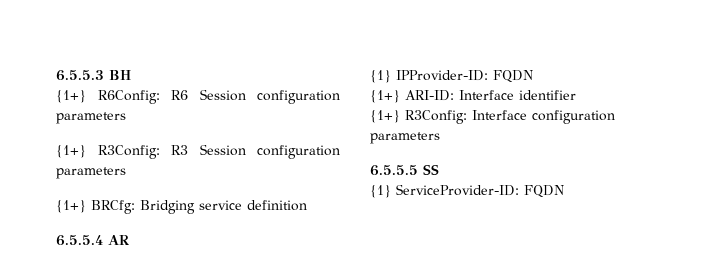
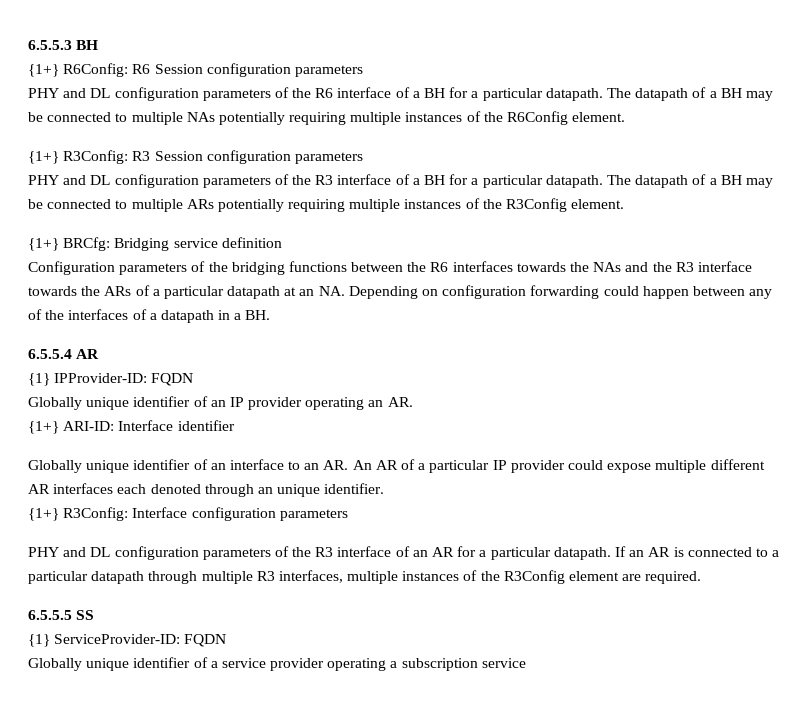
+ PHY and DL configuration parameters of the R6 interface of a BH for a particular datapath. The datapath of a BH may be connected to multiple NAs potentially requiring multiple instances of the R6Config element.
+ PHY and DL configuration parameters of the R3 interface of a BH for a particular datapath. The datapath of a BH may be connected to multiple ARs potentially requiring multiple instances of the R3Config element.
+ Configuration parameters of the bridging functions between the R6 interfaces towards the NAs and the R3 interface towards the ARs of a particular datapath at an NA. Depending on configuration forwarding could happen between any of the interfaces of a datapath in a BH.
+ Globally unique identifier of an IP provider operating an AR.
  {1+} ARI-ID: Interface identifier
+ Globally unique identifier of an interface to an AR. An AR of a particular IP provider could expose multiple different AR interfaces each denoted through an unique identifier.
+ PHY and DL configuration parameters of the R3 interface of an AR for a particular datapath. If an AR is connected to a particular datapath through multiple R3 interfaces, multiple instances of the R3Config element are required.
+ Globally unique identifier of a service provider operating a subscription service

